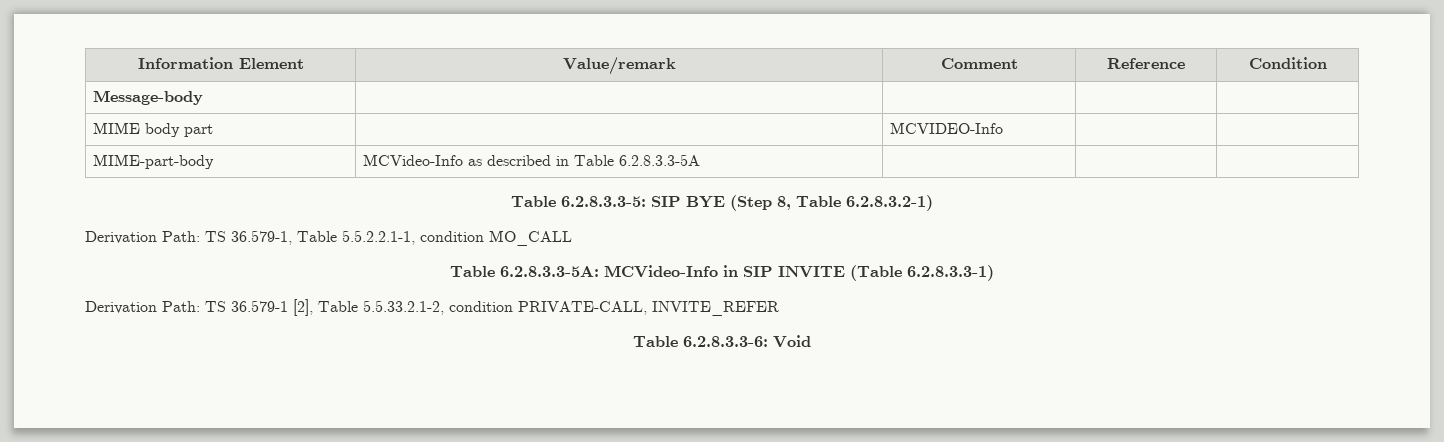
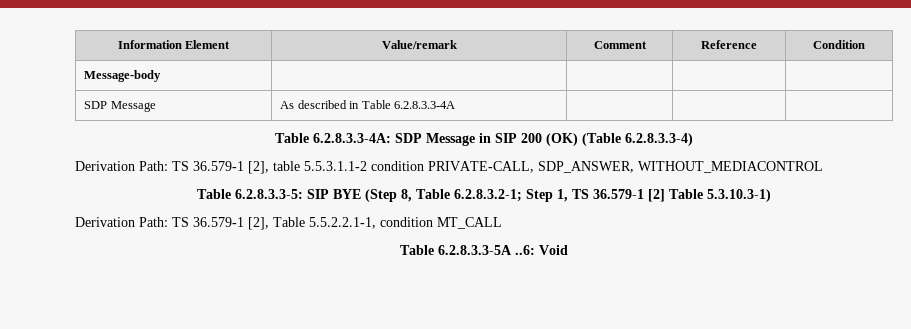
- MIME body part | | MCVIDEO-Info | |
- MIME-part-body | MCVideo-Info as described in Table 6.2.8.3.3-5A | | |
+ SDP Message | As described in Table 6.2.8.3.3-4A | | |
+ Table 6.2.8.3.3-4A: SDP Message in SIP 200 (OK) (Table 6.2.8.3.3-4)
+ Derivation Path: TS 36.579-1 [2], table 5.5.3.1.1-2 condition PRIVATE-CALL, SDP_ANSWER, WITHOUT_MEDIACONTROL
- Table 6.2.8.3.3-5: SIP BYE (Step 8, Table 6.2.8.3.2-1)
- Derivation Path: TS 36.579-1, Table 5.5.2.2.1-1, condition MO_CALL
- Table 6.2.8.3.3-5A: MCVideo-Info in SIP INVITE (Table 6.2.8.3.3-1)
+ Table 6.2.8.3.3-5: SIP BYE (Step 8, Table 6.2.8.3.2-1; Step 1, TS 36.579-1 [2] Table 5.3.10.3-1)
- Derivation Path: TS 36.579-1 [2], Table 5.5.33.2.1-2, condition PRIVATE-CALL, INVITE_REFER
- Table 6.2.8.3.3-6: Void
+ Derivation Path: TS 36.579-1 [2], Table 5.5.2.2.1-1, condition MT_CALL
+ Table 6.2.8.3.3-5A ..6: Void

